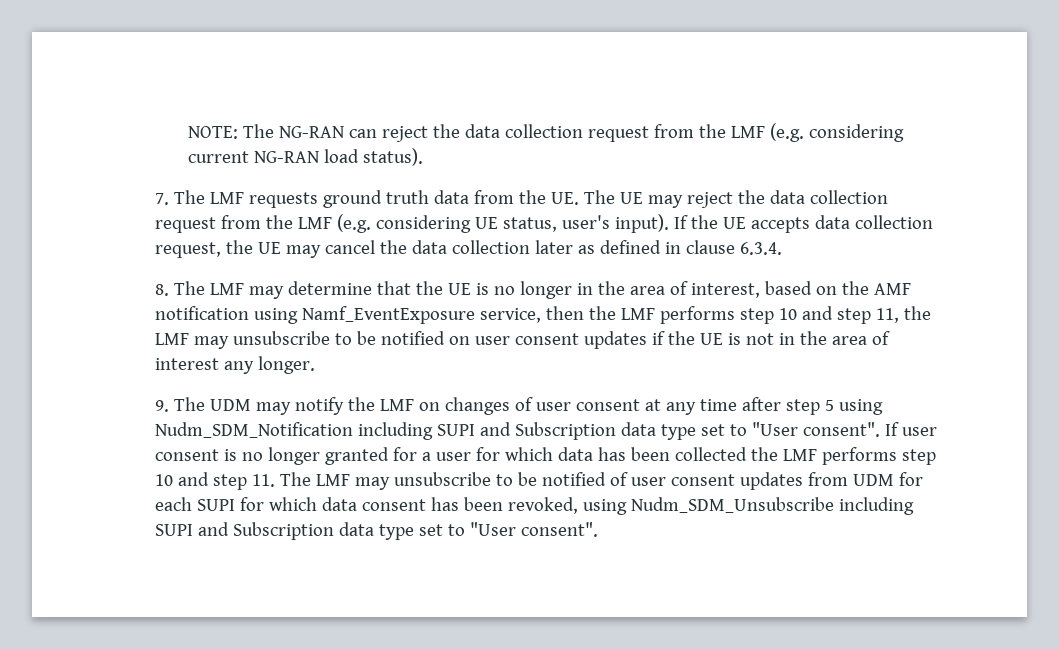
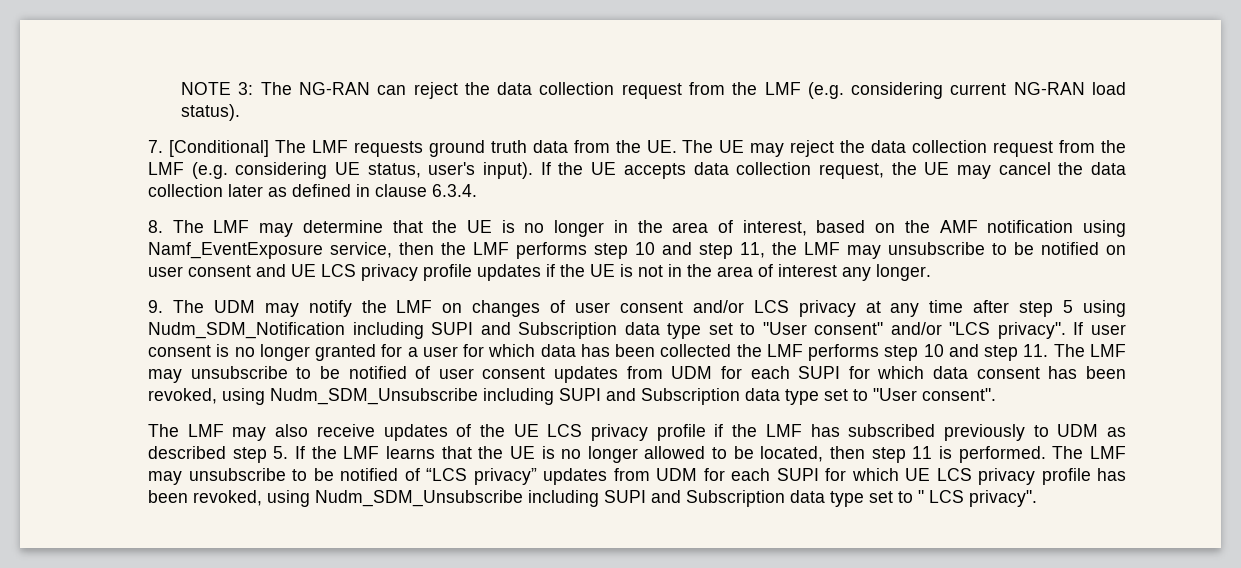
- NOTE: The NG-RAN can reject the data collection request from the LMF (e.g. considering current NG-RAN load status).
+ NOTE 3: The NG-RAN can reject the data collection request from the LMF (e.g. considering current NG-RAN load status).
- 7. The LMF requests ground truth data from the UE. The UE may reject the data collection request from the LMF (e.g. considering UE status, user's input).
+ 7. [Conditional] The LMF requests ground truth data from the UE. The UE may reject the data collection request from the LMF (e.g. considering UE status, user's input).
- 8. The LMF may determine that the UE is no longer in the area of interest, based on the AMF notification using Namf_EventExposure service, then the LMF performs step 10 and step 11, the LMF may unsubscribe to be notified on user consent updates if the UE is not in the area of interest any longer.
+ 8. The LMF may determine that the UE is no longer in the area of interest, based on the AMF notification using Namf_EventExposure service, then the LMF performs step 10 and step 11, the LMF may unsubscribe to be notified on user consent and UE LCS privacy profile updates if the UE is not in the area of interest any longer.
- 9. The UDM may notify the LMF on changes of user consent at any time after step 5 using Nudm_SDM_Notification including SUPI and Subscription data type set to "User consent".
+ 9. The UDM may notify the LMF on changes of user consent and/or LCS privacy at any time after step 5 using Nudm_SDM_Notification including SUPI and Subscription data type set to "User consent" and/or "LCS privacy".
+ The LMF may also receive updates of the UE LCS privacy profile if the LMF has subscribed previously to UDM as described step 5. If the LMF learns that the UE is no longer allowed to be located, then step 11 is performed. The LMF may unsubscribe to be notified of “LCS privacy” updates from UDM for each SUPI for which UE LCS privacy profile has been revoked, using Nudm_SDM_Unsubscribe including SUPI and Subscription data type set to " LCS privacy".

